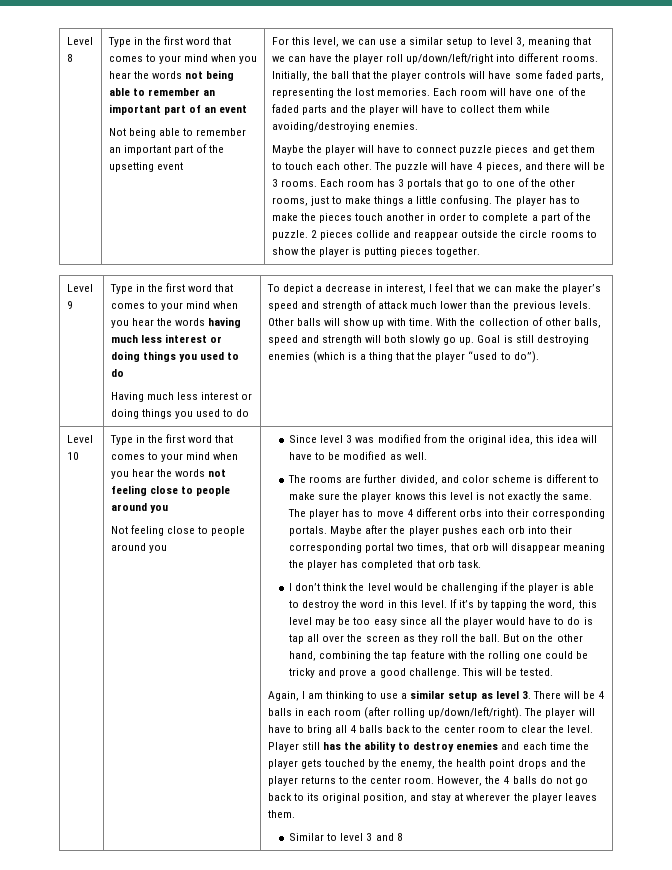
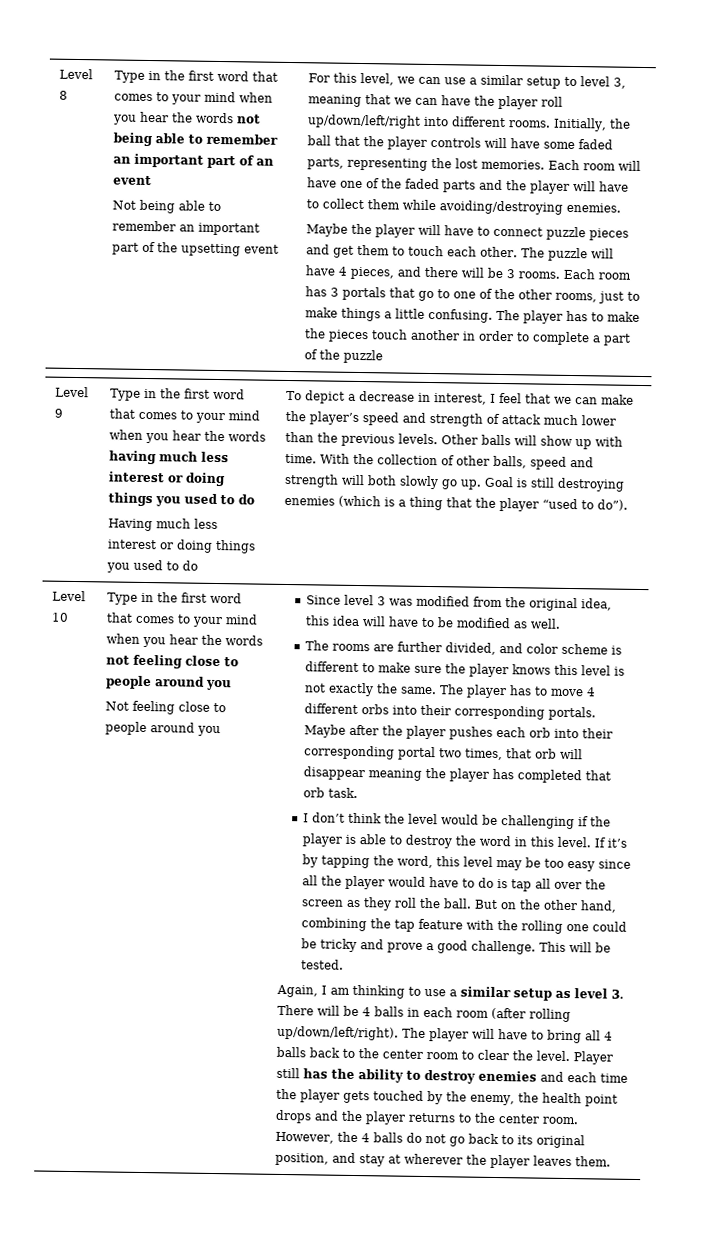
- The player has to make the pieces touch another in order to complete a part of the puzzle. 2 pieces collide and reappear outside the circle rooms to show the player is putting pieces together.
+ The player has to make the pieces touch another in order to complete a part of the puzzle
- Similar to level 3 and 8

